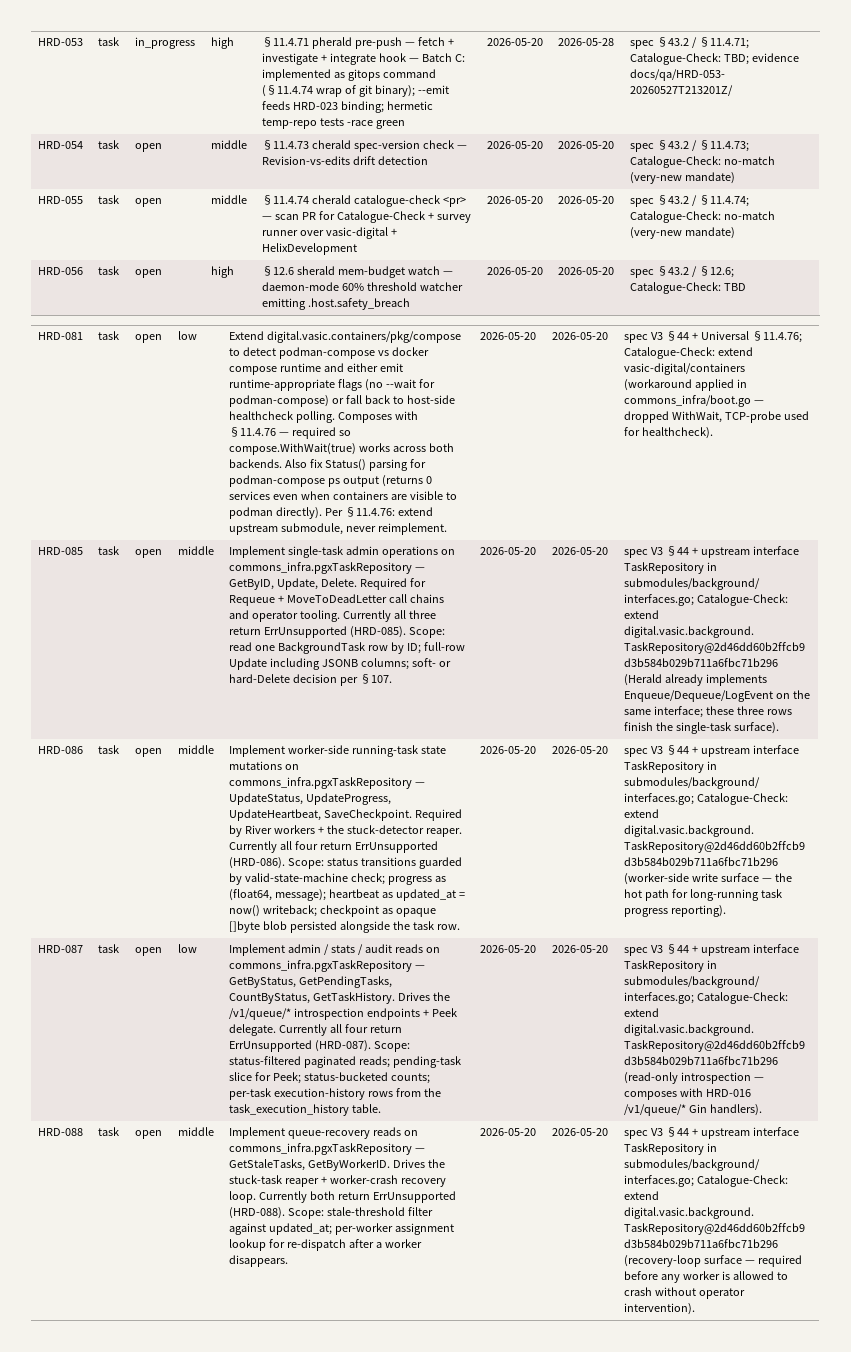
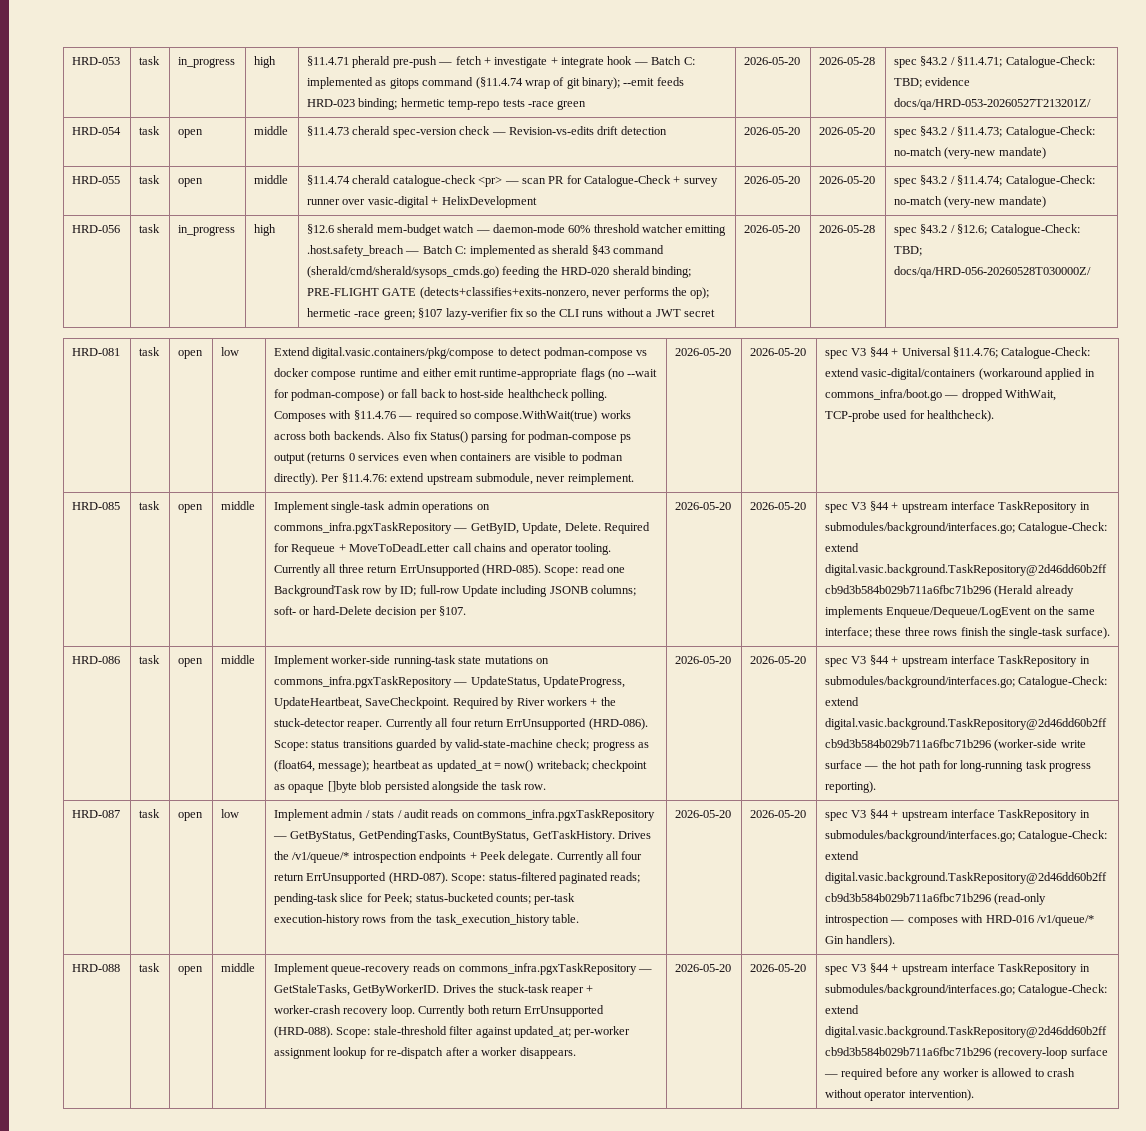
- HRD-056 | task | open
+ HRD-056 | task | in_progress
- §12.6 sherald mem-budget watch — daemon-mode 60% threshold watcher emitting .host.safety_breach | 2026-05-20 | 2026-05-20
+ §12.6 sherald mem-budget watch — daemon-mode 60% threshold watcher emitting .host.safety_breach — Batch C: implemented as sherald §43 command (sherald/cmd/sherald/sysops_cmds.go) feeding the HRD-020 sherald binding; PRE-FLIGHT GATE (detects+classifies+exits-nonzero, never performs the op); hermetic -race green; §107 lazy-verifier fix so the CLI runs without a JWT secret | 2026-05-20 | 2026-05-28
- spec §43.2 / §12.6; Catalogue-Check: TBD
+ spec §43.2 / §12.6; Catalogue-Check: TBD; docs/qa/HRD-056-20260528T030000Z/

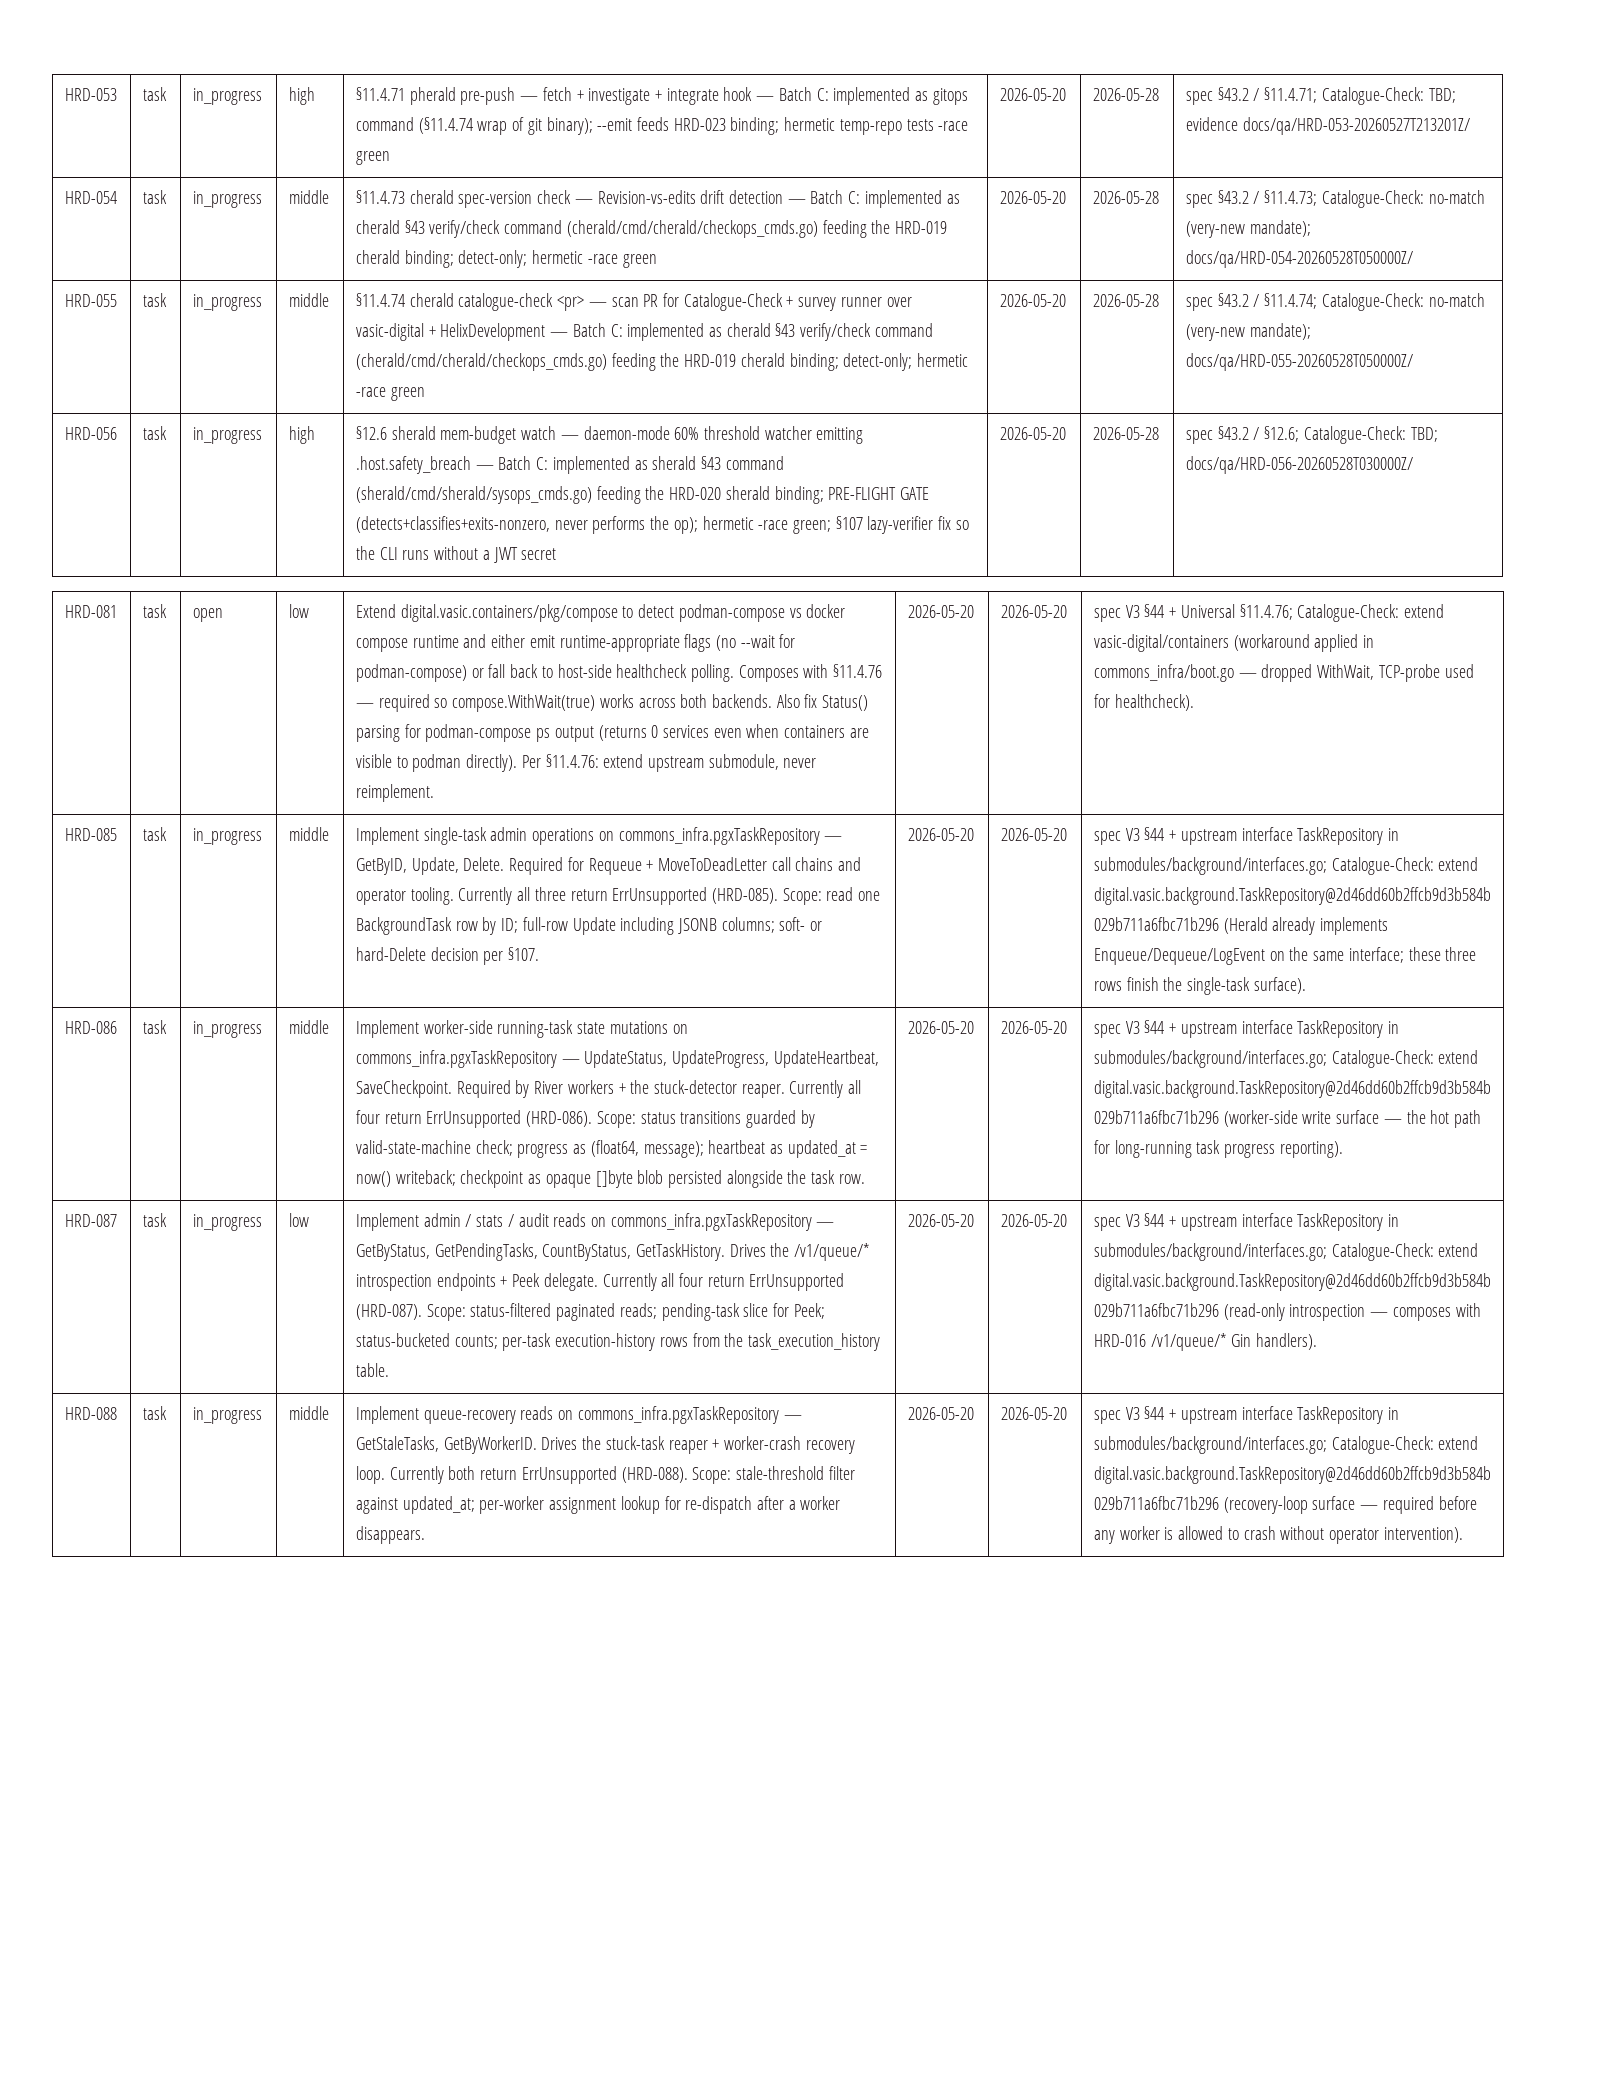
- HRD-054 | task | open
+ HRD-054 | task | in_progress
- §11.4.73 cherald spec-version check — Revision-vs-edits drift detection | 2026-05-20 | 2026-05-20
+ §11.4.73 cherald spec-version check — Revision-vs-edits drift detection — Batch C: implemented as cherald §43 verify/check command (cherald/cmd/cherald/checkops_cmds.go) feeding the HRD-019 cherald binding; detect-only; hermetic -race green | 2026-05-20 | 2026-05-28
- spec §43.2 / §11.4.73; Catalogue-Check: no-match (very-new mandate)
+ spec §43.2 / §11.4.73; Catalogue-Check: no-match (very-new mandate); docs/qa/HRD-054-20260528T050000Z/
- HRD-055 | task | open
+ HRD-055 | task | in_progress
- §11.4.74 cherald catalogue-check <pr> — scan PR for Catalogue-Check + survey runner over vasic-digital + HelixDevelopment | 2026-05-20 | 2026-05-20
+ §11.4.74 cherald catalogue-check <pr> — scan PR for Catalogue-Check + survey runner over vasic-digital + HelixDevelopment — Batch C: implemented as cherald §43 verify/check command (cherald/cmd/cherald/checkops_cmds.go) feeding the HRD-019 cherald binding; detect-only; hermetic -race green | 2026-05-20 | 2026-05-28
- spec §43.2 / §11.4.74; Catalogue-Check: no-match (very-new mandate)
+ spec §43.2 / §11.4.74; Catalogue-Check: no-match (very-new mandate); docs/qa/HRD-055-20260528T050000Z/
- HRD-085 | task | open
+ HRD-085 | task | in_progress
- HRD-086 | task | open
+ HRD-086 | task | in_progress
- HRD-087 | task | open
+ HRD-087 | task | in_progress
- HRD-088 | task | open
+ HRD-088 | task | in_progress

